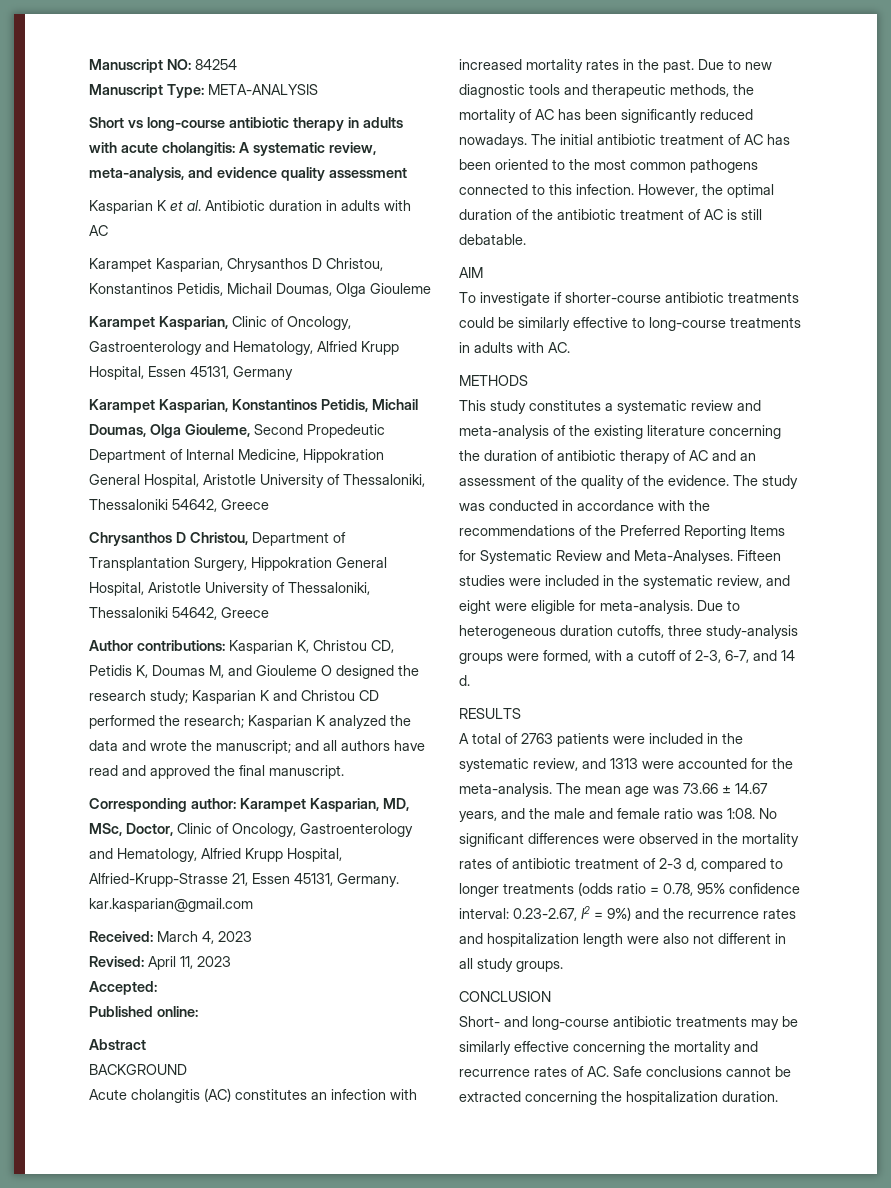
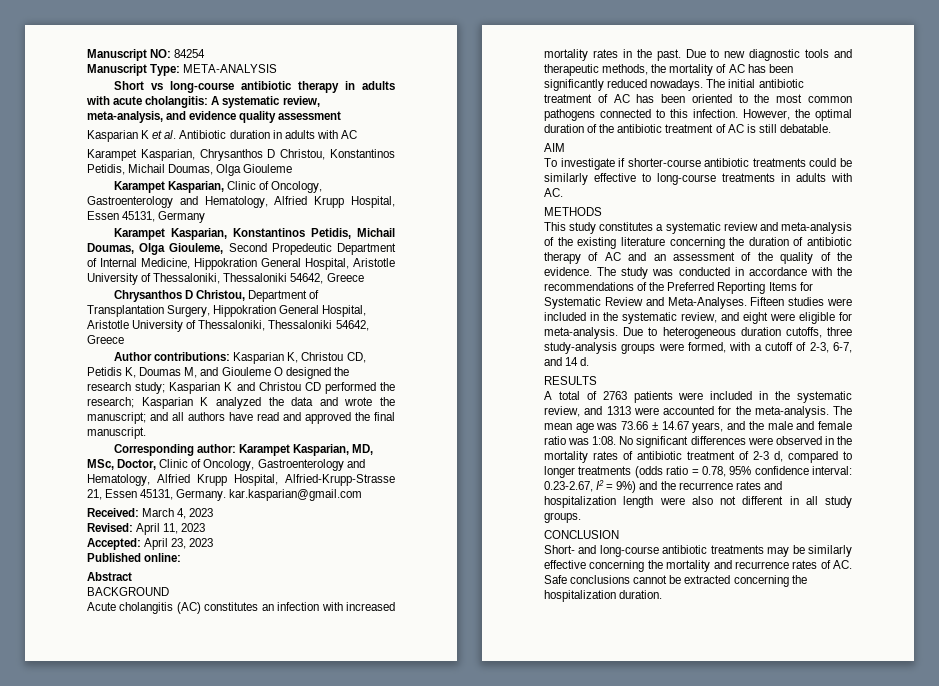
- Accepted:
+ Accepted: April 23, 2023

